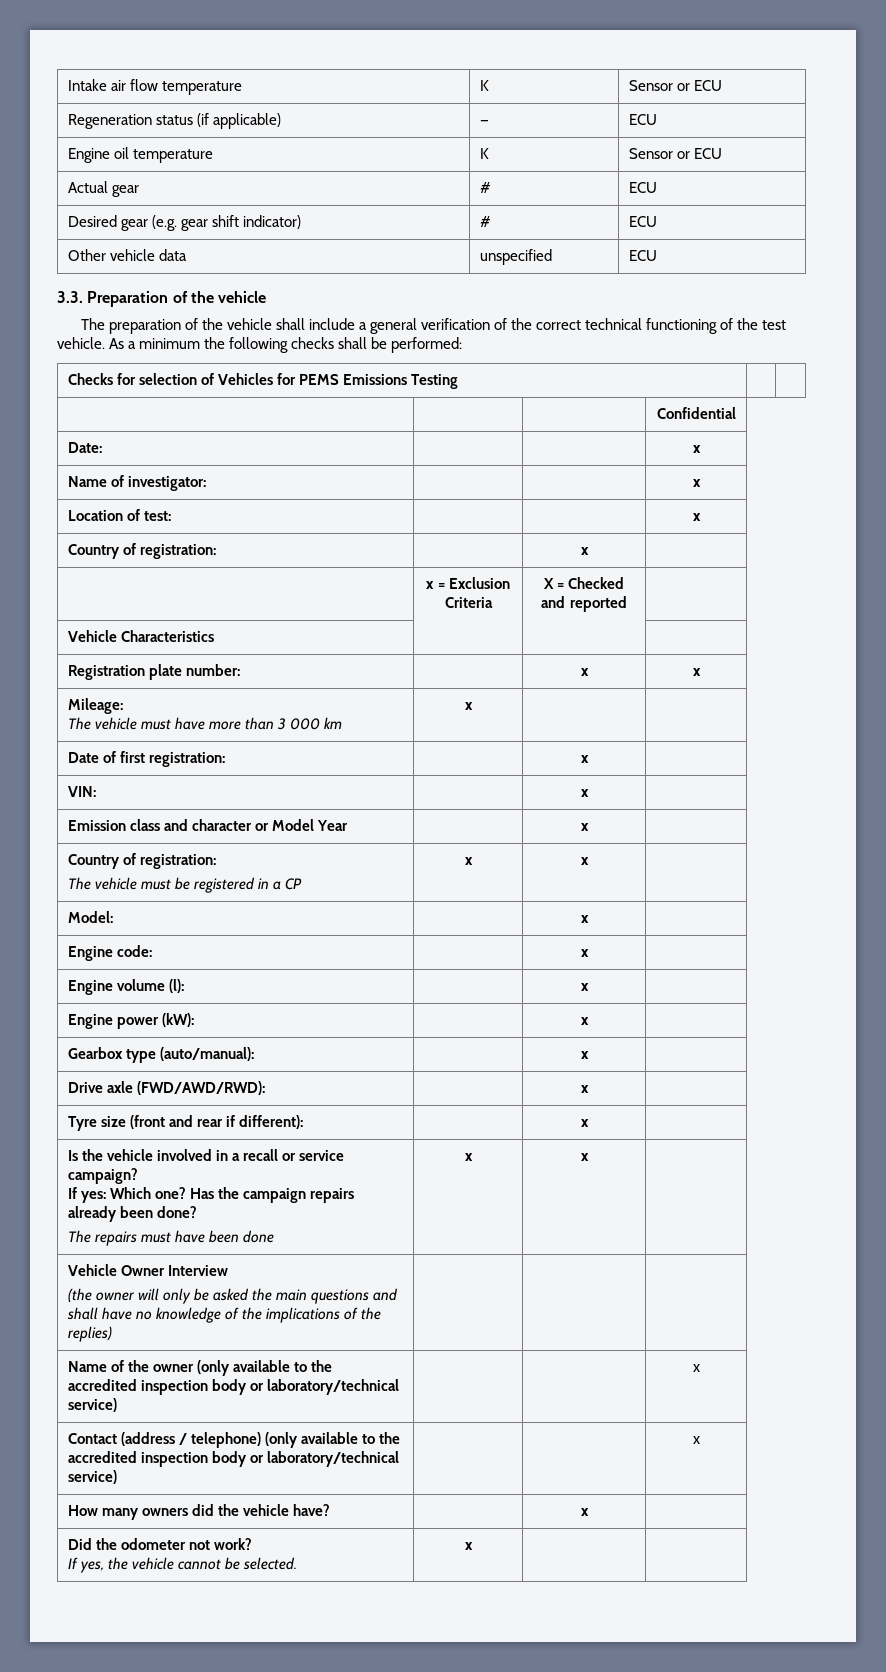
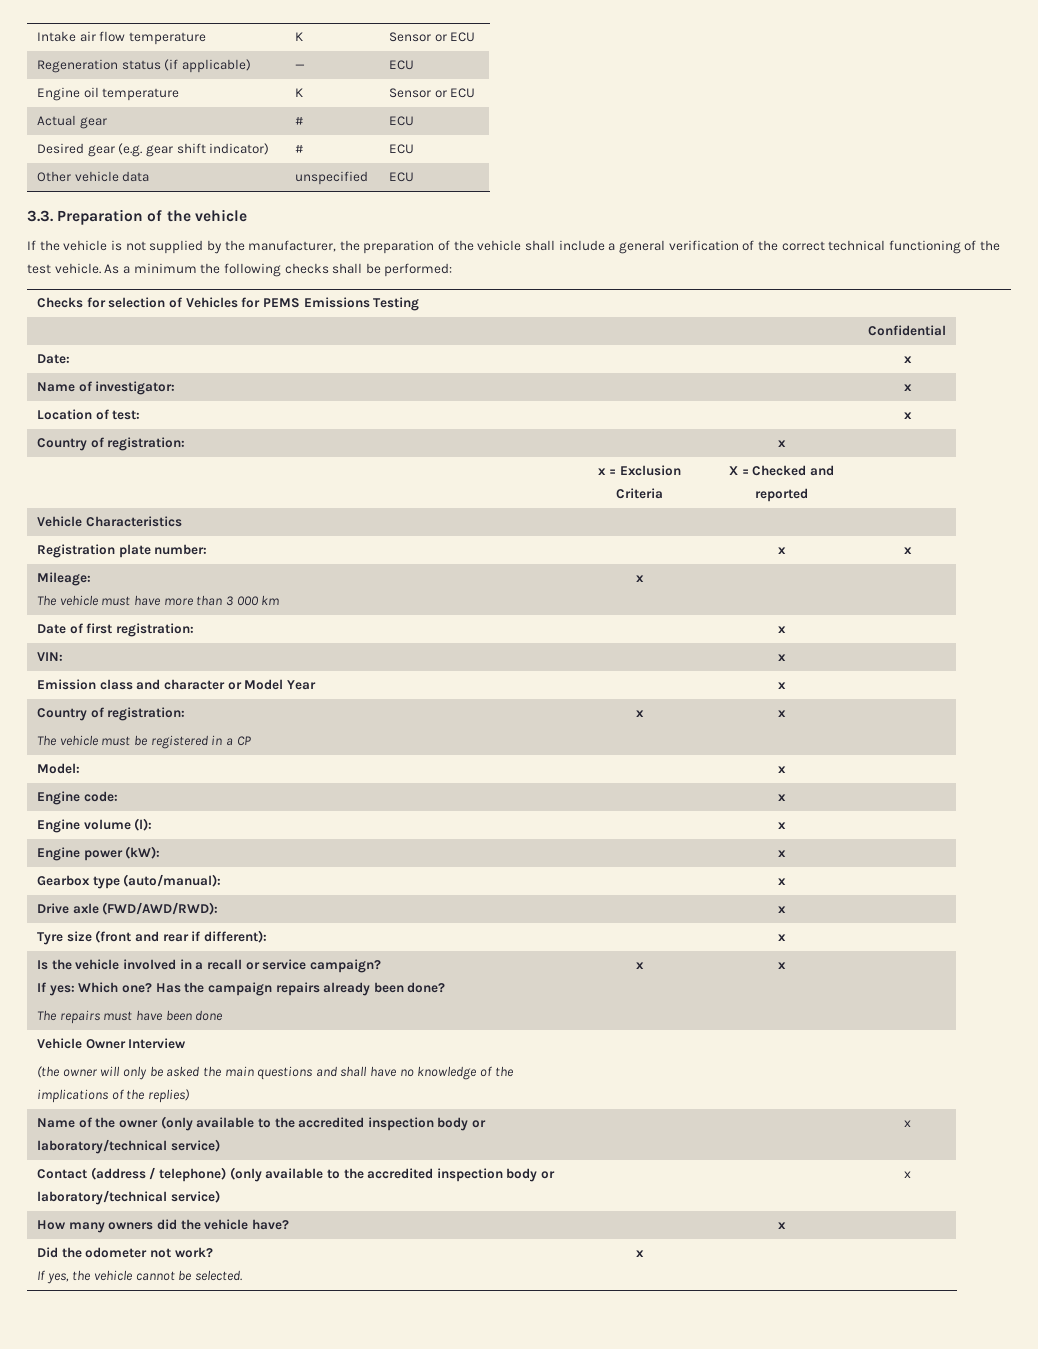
- The preparation of the vehicle shall include a general verification of the correct technical functioning of the test vehicle.
+ If the vehicle is not supplied by the manufacturer, the preparation of the vehicle shall include a general verification of the correct technical functioning of the test vehicle.

